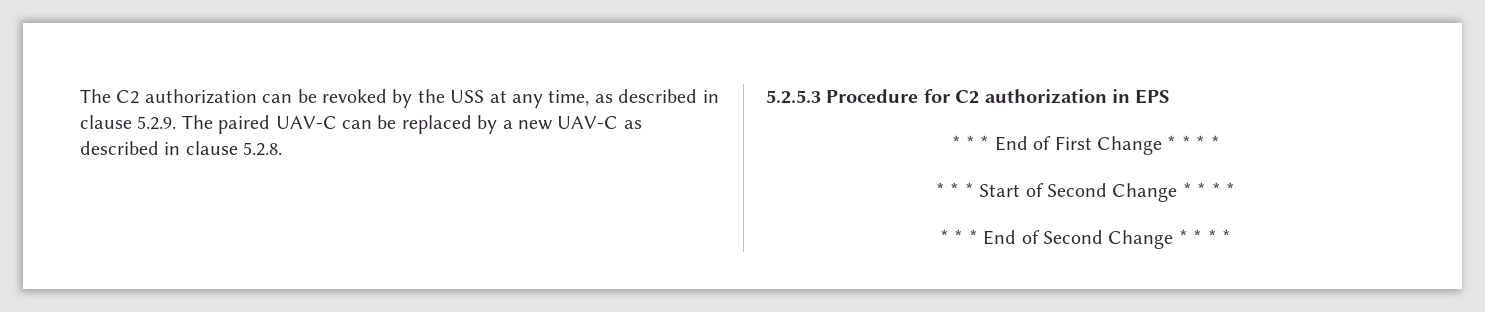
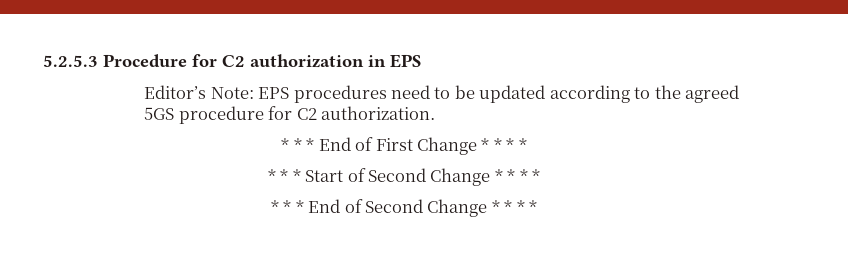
- The C2 authorization can be revoked by the USS at any time, as described in clause 5.2.9. The paired UAV-C can be replaced by a new UAV-C as described in clause 5.2.8.
+ Editor’s Note: EPS procedures need to be updated according to the agreed 5GS procedure for C2 authorization.

